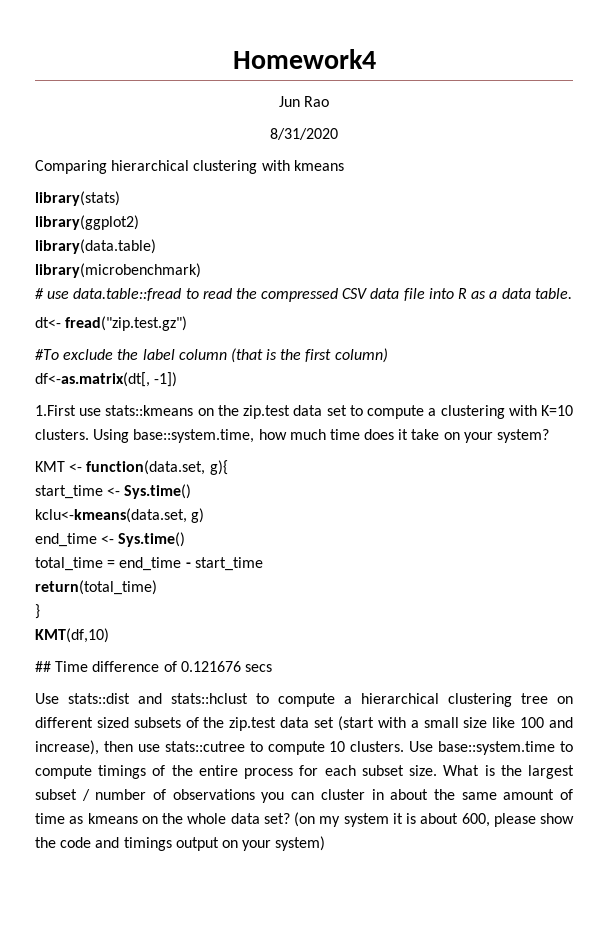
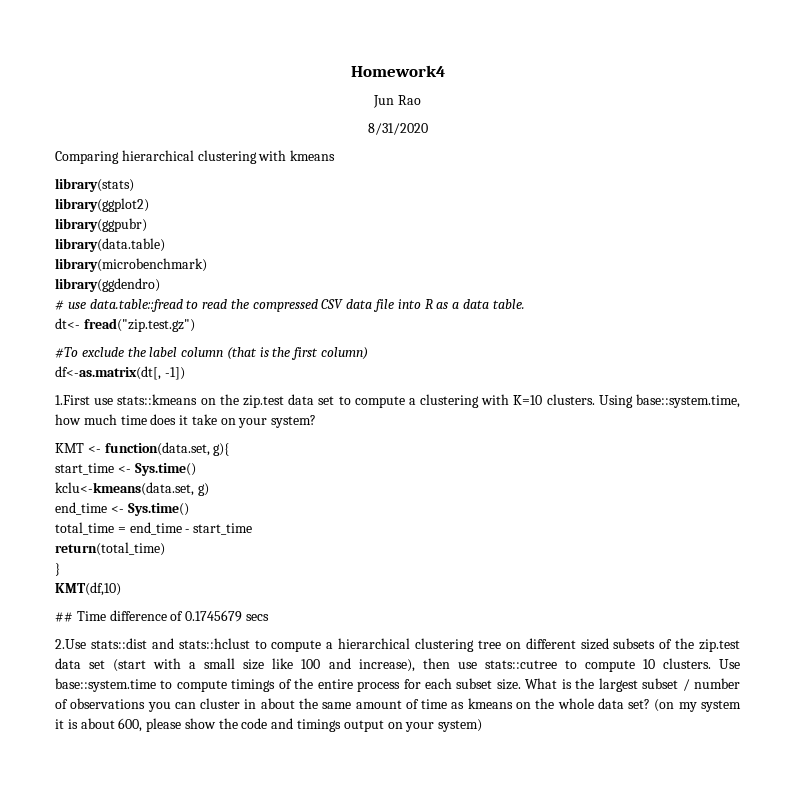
+ library(ggpubr)
+ library(ggdendro)
- ## Time difference of 0.121676 secs
+ ## Time difference of 0.1745679 secs
- Use stats::dist and stats::hclust to compute a hierarchical clustering tree on different sized subsets of the zip.test data set (start with a small size like 100 and increase), then use stats::cutree to compute 10 clusters.
+ 2.Use stats::dist and stats::hclust to compute a hierarchical clustering tree on different sized subsets of the zip.test data set (start with a small size like 100 and increase), then use stats::cutree to compute 10 clusters.

